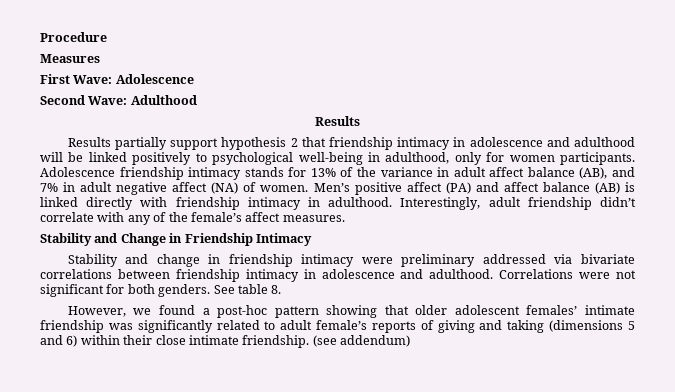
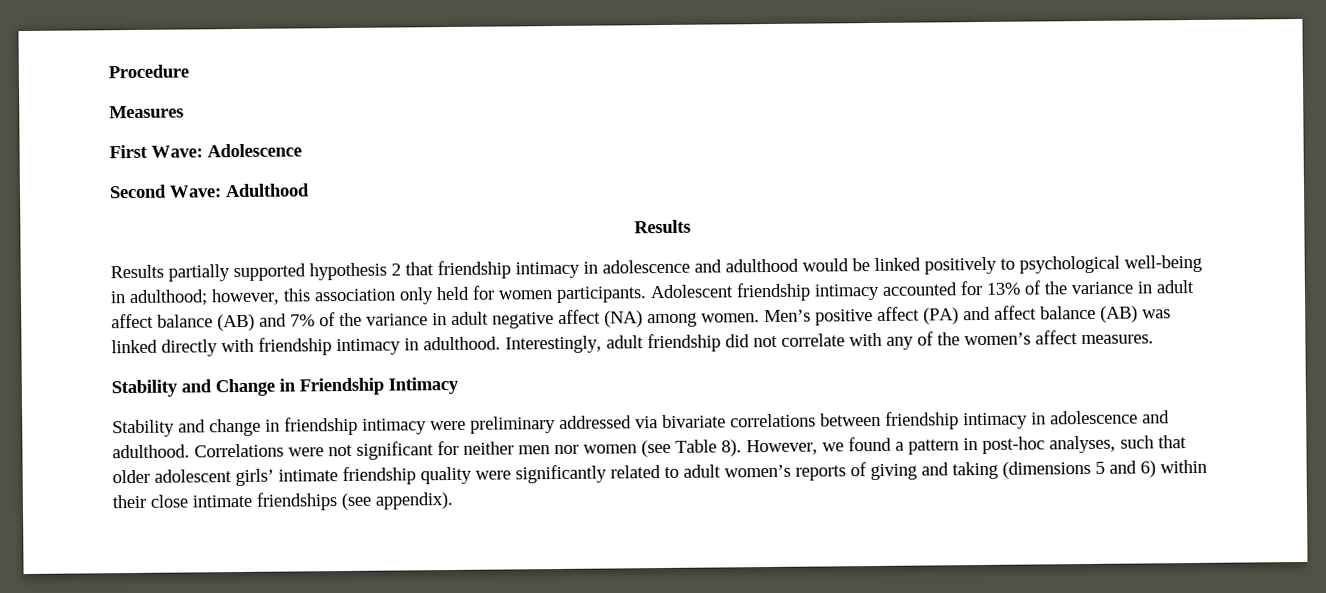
- Results partially support hypothesis 2 that friendship intimacy in adolescence and adulthood will be linked positively to psychological well-being in adulthood, only for women participants.
+ Results partially supported hypothesis 2 that friendship intimacy in adolescence and adulthood would be linked positively to psychological well-being in adulthood; however, this association only held for women participants.
- Adolescence friendship intimacy stands for 13% of the variance in adult affect balance (AB), and 7% in adult negative affect (NA) of women.
+ Adolescent friendship intimacy accounted for 13% of the variance in adult affect balance (AB) and 7% of the variance in adult negative affect (NA) among women.
- Men’s positive affect (PA) and affect balance (AB) is linked directly with friendship intimacy in adulthood.
+ Men’s positive affect (PA) and affect balance (AB) was linked directly with friendship intimacy in adulthood.
- Interestingly, adult friendship didn’t correlate with any of the female’s affect measures.
+ Interestingly, adult friendship did not correlate with any of the women’s affect measures.
- Correlations were not significant for both genders. See table 8.
- However, we found a post-hoc pattern showing that older adolescent females’ intimate friendship was significantly related to adult female’s reports of giving and taking (dimensions 5 and 6) within their close intimate friendship. (see addendum)
+ Correlations were not significant for neither men nor women (see Table 8). However, we found a pattern in post-hoc analyses, such that older adolescent girls’ intimate friendship quality were significantly related to adult women’s reports of giving and taking (dimensions 5 and 6) within their close intimate friendships (see appendix).

